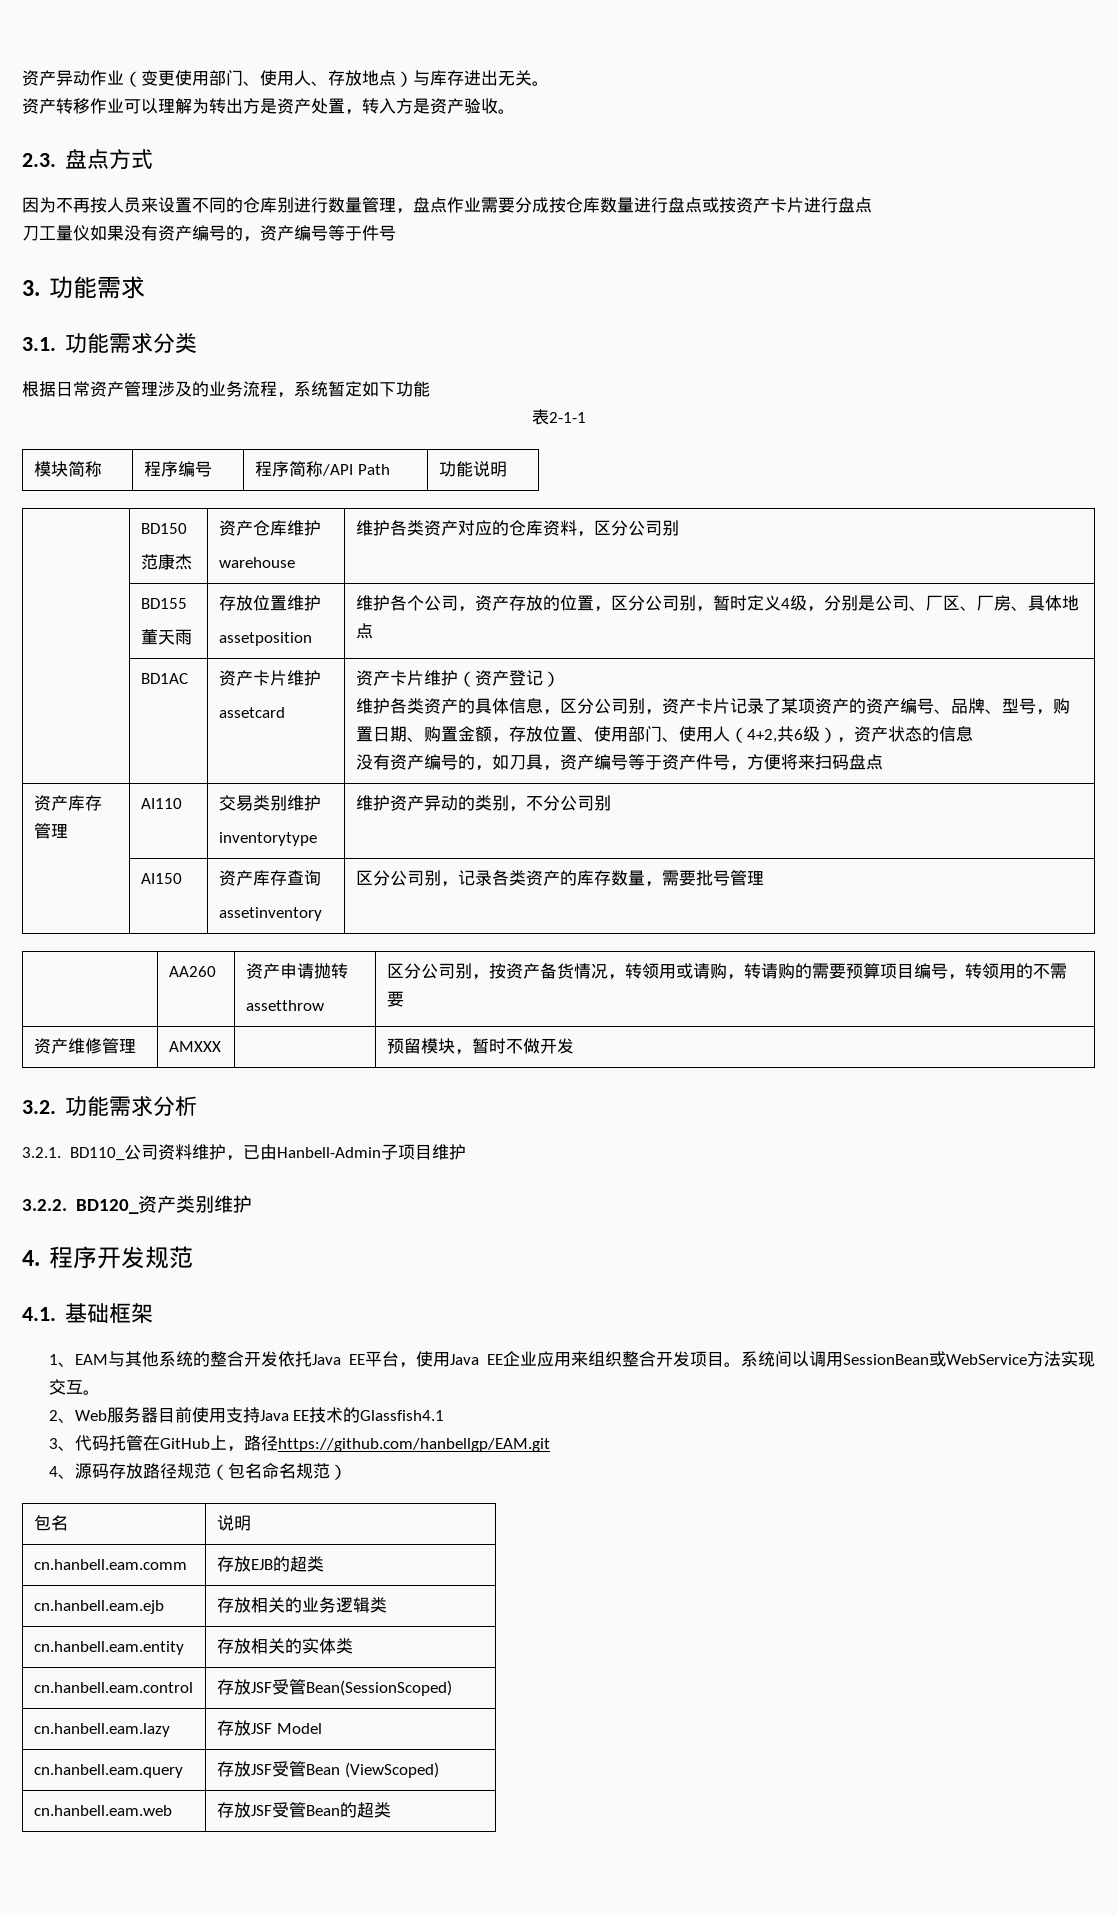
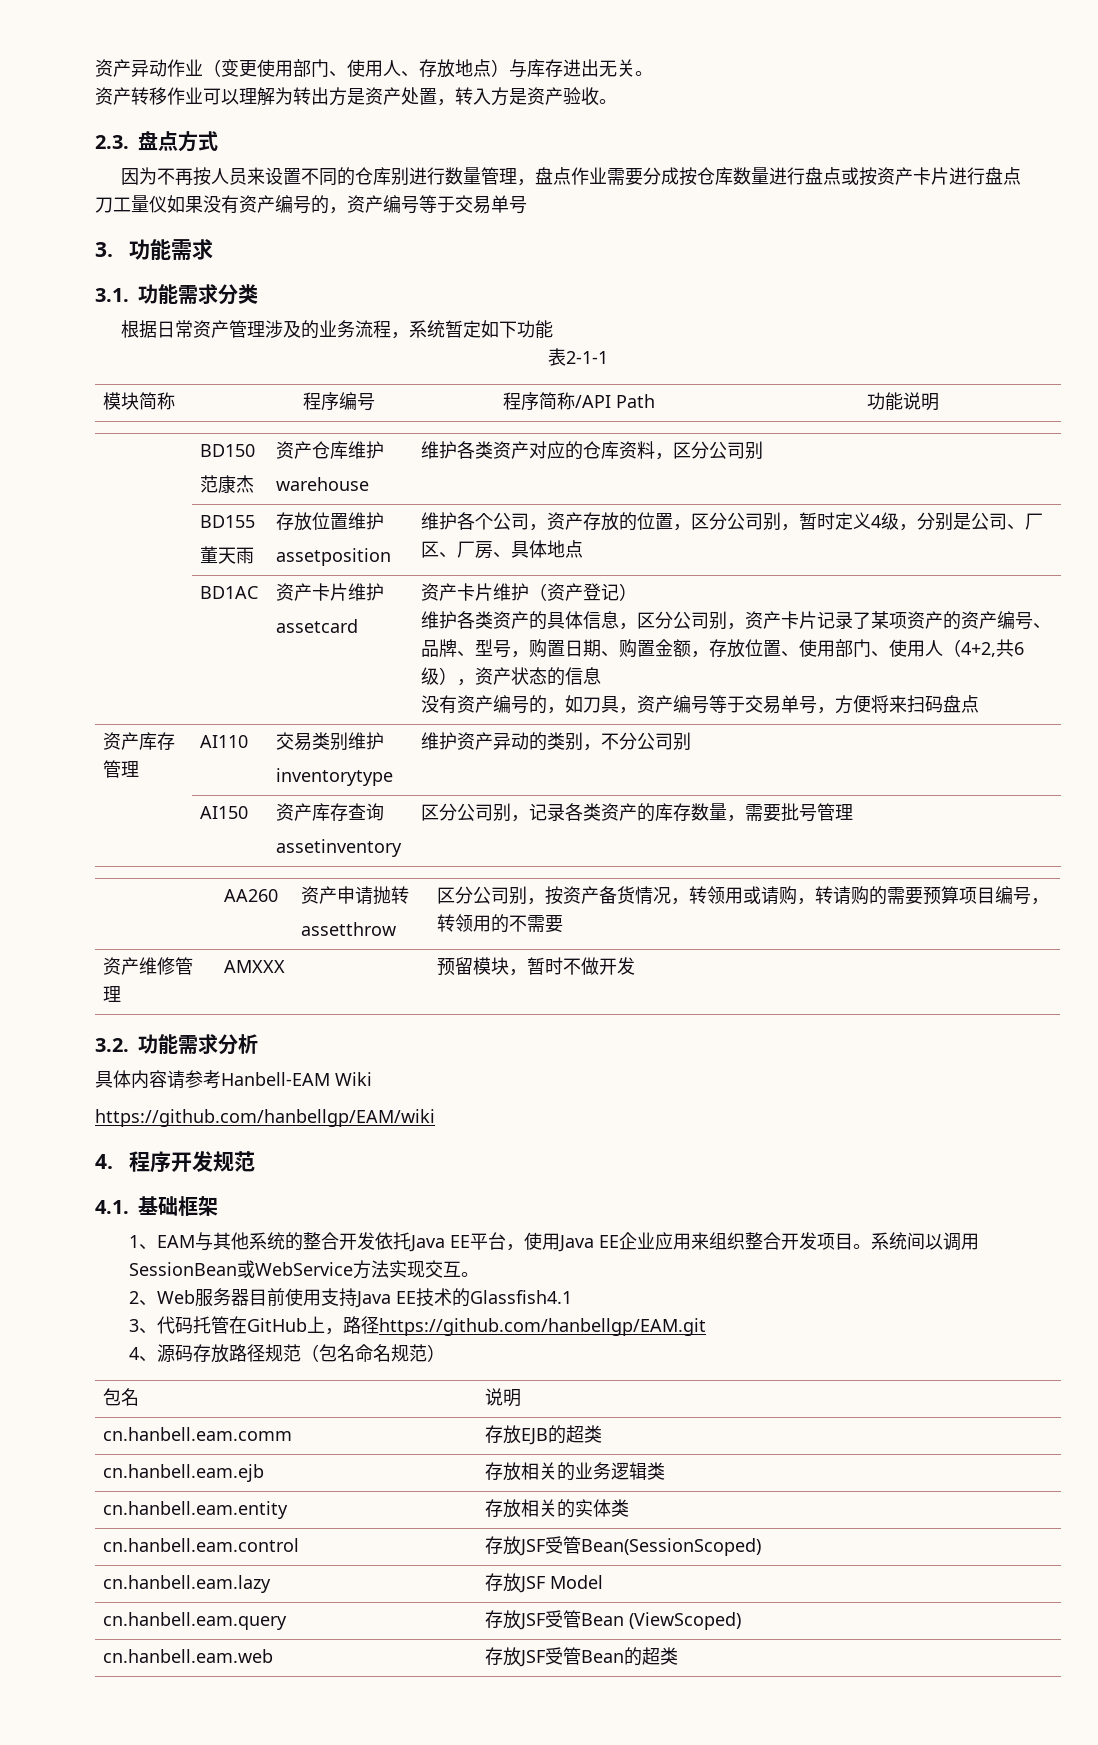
- 刀工量仪如果没有资产编号的，资产编号等于件号
+ 刀工量仪如果没有资产编号的，资产编号等于交易单号
- 没有资产编号的，如刀具，资产编号等于资产件号，方便将来扫码盘点
+ 没有资产编号的，如刀具，资产编号等于交易单号，方便将来扫码盘点
- 3.2.1. BD110_公司资料维护，已由Hanbell-Admin子项目维护
- 3.2.2. BD120_资产类别维护
+ 具体内容请参考Hanbell-EAM Wiki
+ https://github.com/hanbellgp/EAM/wiki

